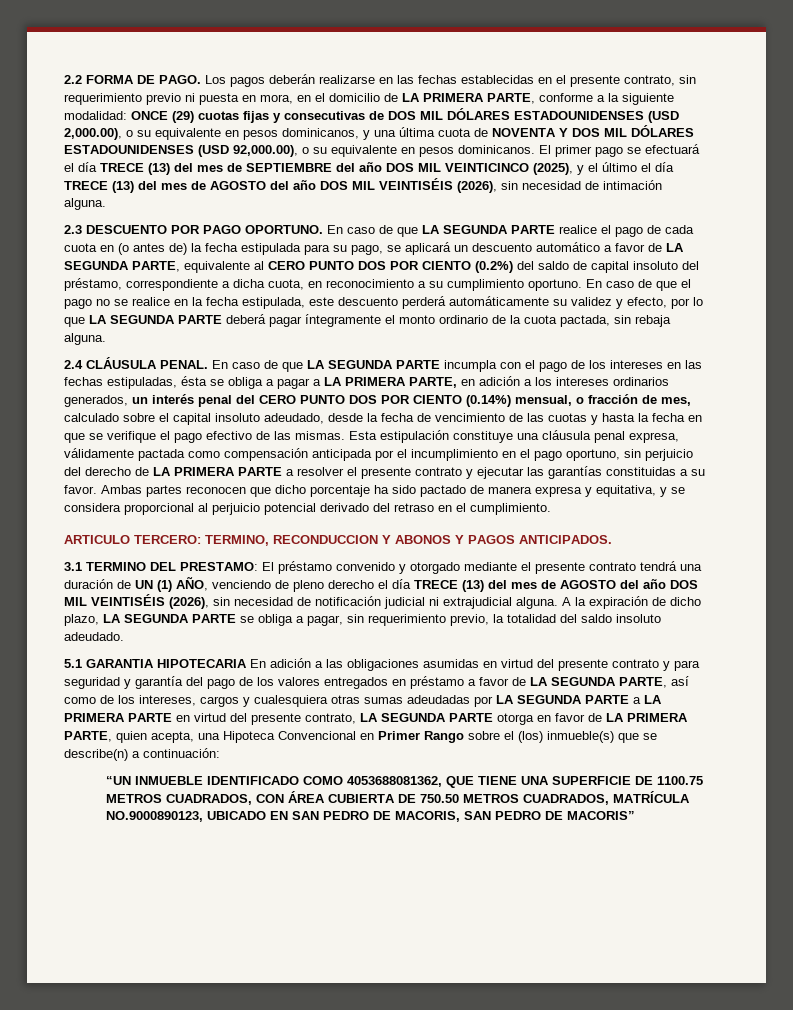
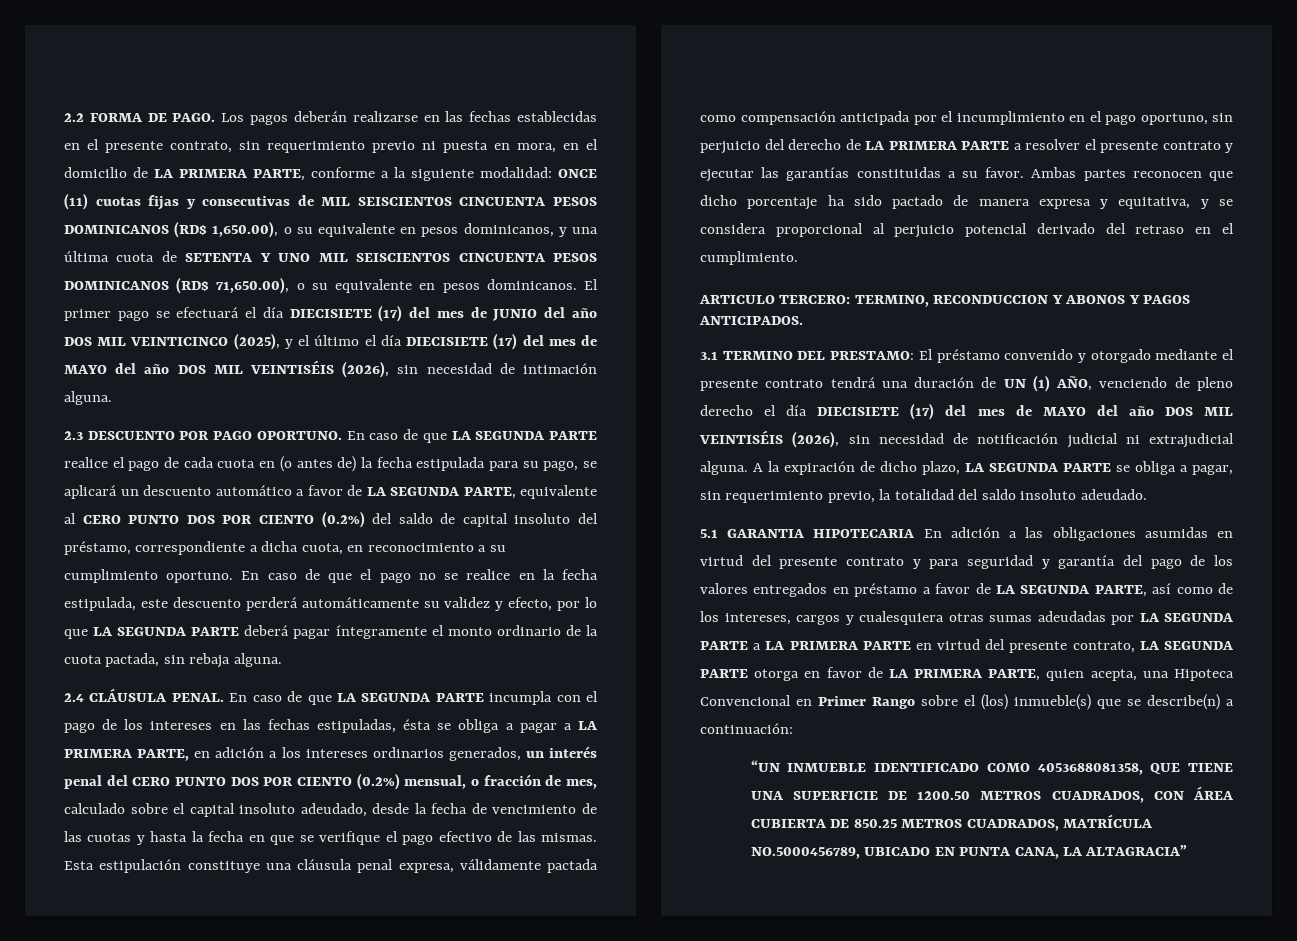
- Los pagos deberán realizarse en las fechas establecidas en el presente contrato, sin requerimiento previo ni puesta en mora, en el domicilio de LA PRIMERA PARTE, conforme a la siguiente modalidad: ONCE (29) cuotas fijas y consecutivas de DOS MIL DÓLARES ESTADOUNIDENSES (USD 2,000.00), o su equivalente en pesos dominicanos, y una última cuota de NOVENTA Y DOS MIL DÓLARES ESTADOUNIDENSES (USD 92,000.00), o su equivalente en pesos dominicanos.
+ Los pagos deberán realizarse en las fechas establecidas en el presente contrato, sin requerimiento previo ni puesta en mora, en el domicilio de LA PRIMERA PARTE, conforme a la siguiente modalidad: ONCE (11) cuotas fijas y consecutivas de MIL SEISCIENTOS CINCUENTA PESOS DOMINICANOS (RD$ 1,650.00), o su equivalente en pesos dominicanos, y una última cuota de SETENTA Y UNO MIL SEISCIENTOS CINCUENTA PESOS DOMINICANOS (RD$ 71,650.00), o su equivalente en pesos dominicanos.
- El primer pago se efectuará el día TRECE (13) del mes de SEPTIEMBRE del año DOS MIL VEINTICINCO (2025), y el último el día TRECE (13) del mes de AGOSTO del año DOS MIL VEINTISÉIS (2026), sin necesidad de intimación alguna.
+ El primer pago se efectuará el día DIECISIETE (17) del mes de JUNIO del año DOS MIL VEINTICINCO (2025), y el último el día DIECISIETE (17) del mes de MAYO del año DOS MIL VEINTISÉIS (2026), sin necesidad de intimación alguna.
- En caso de que LA SEGUNDA PARTE incumpla con el pago de los intereses en las fechas estipuladas, ésta se obliga a pagar a LA PRIMERA PARTE, en adición a los intereses ordinarios generados, un interés penal del CERO PUNTO DOS POR CIENTO (0.14%) mensual, o fracción de mes, calculado sobre el capital insoluto adeudado, desde la fecha de vencimiento de las cuotas y hasta la fecha en que se verifique el pago efectivo de las mismas.
+ En caso de que LA SEGUNDA PARTE incumpla con el pago de los intereses en las fechas estipuladas, ésta se obliga a pagar a LA PRIMERA PARTE, en adición a los intereses ordinarios generados, un interés penal del CERO PUNTO DOS POR CIENTO (0.2%) mensual, o fracción de mes, calculado sobre el capital insoluto adeudado, desde la fecha de vencimiento de las cuotas y hasta la fecha en que se verifique el pago efectivo de las mismas.
- 3.1 TERMINO DEL PRESTAMO: El préstamo convenido y otorgado mediante el presente contrato tendrá una duración de UN (1) AÑO, venciendo de pleno derecho el día TRECE (13) del mes de AGOSTO del año DOS MIL VEINTISÉIS (2026), sin necesidad de notificación judicial ni extrajudicial alguna.
+ 3.1 TERMINO DEL PRESTAMO: El préstamo convenido y otorgado mediante el presente contrato tendrá una duración de UN (1) AÑO, venciendo de pleno derecho el día DIECISIETE (17) del mes de MAYO del año DOS MIL VEINTISÉIS (2026), sin necesidad de notificación judicial ni extrajudicial alguna.
- “UN INMUEBLE IDENTIFICADO COMO 4053688081362, QUE TIENE UNA SUPERFICIE DE 1100.75 METROS CUADRADOS, CON ÁREA CUBIERTA DE 750.50 METROS CUADRADOS, MATRÍCULA NO.9000890123, UBICADO EN SAN PEDRO DE MACORIS, SAN PEDRO DE MACORIS”
+ “UN INMUEBLE IDENTIFICADO COMO 4053688081358, QUE TIENE UNA SUPERFICIE DE 1200.50 METROS CUADRADOS, CON ÁREA CUBIERTA DE 850.25 METROS CUADRADOS, MATRÍCULA NO.5000456789, UBICADO EN PUNTA CANA, LA ALTAGRACIA”

